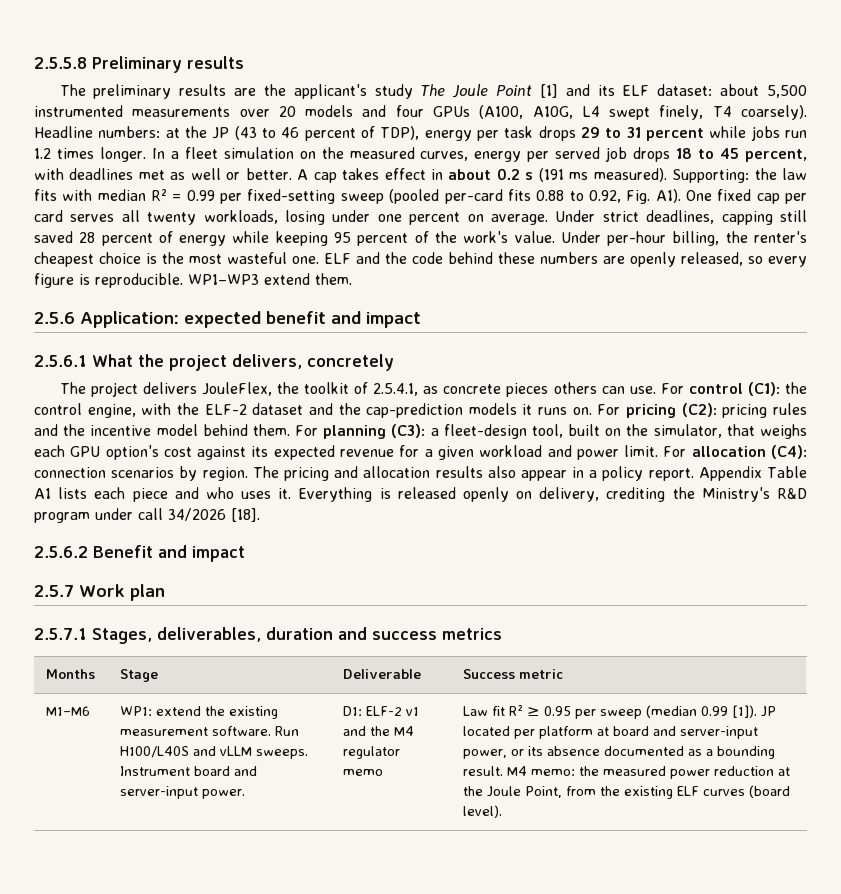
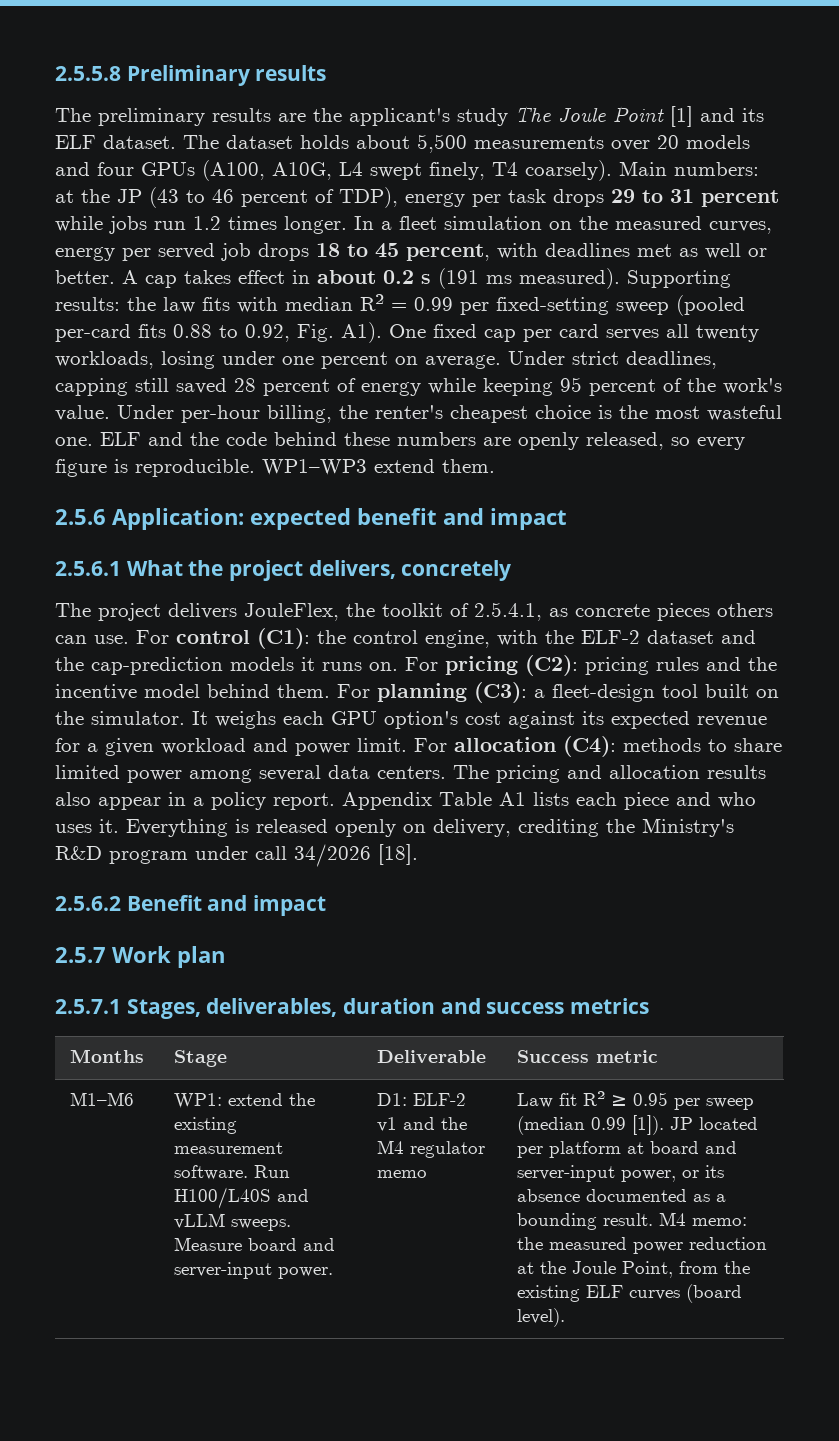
- The preliminary results are the applicant's study The Joule Point [1] and its ELF dataset: about 5,500 instrumented measurements over 20 models and four GPUs (A100, A10G, L4 swept finely, T4 coarsely).
+ The preliminary results are the applicant's study The Joule Point [1] and its ELF dataset. The dataset holds about 5,500 measurements over 20 models and four GPUs (A100, A10G, L4 swept finely, T4 coarsely).
- Headline numbers: at the JP (43 to 46 percent of TDP), energy per task drops 29 to 31 percent while jobs run 1.2 times longer.
+ Main numbers: at the JP (43 to 46 percent of TDP), energy per task drops 29 to 31 percent while jobs run 1.2 times longer.
- Supporting: the law fits with median R² = 0.99 per fixed-setting sweep (pooled per-card fits 0.88 to 0.92, Fig. A1). One fixed cap per card serves all twenty workloads, losing under one percent on average.
+ Supporting results: the law fits with median R² = 0.99 per fixed-setting sweep (pooled per-card fits 0.88 to 0.92, Fig. A1). One fixed cap per card serves all twenty workloads, losing under one percent on average.
- For planning (C3): a fleet-design tool, built on the simulator, that weighs each GPU option's cost against its expected revenue for a given workload and power limit.
+ For planning (C3): a fleet-design tool built on the simulator. It weighs each GPU option's cost against its expected revenue for a given workload and power limit.
- For allocation (C4): connection scenarios by region.
+ For allocation (C4): methods to share limited power among several data centers.
- Instrument board and server-input power.
+ Measure board and server-input power.

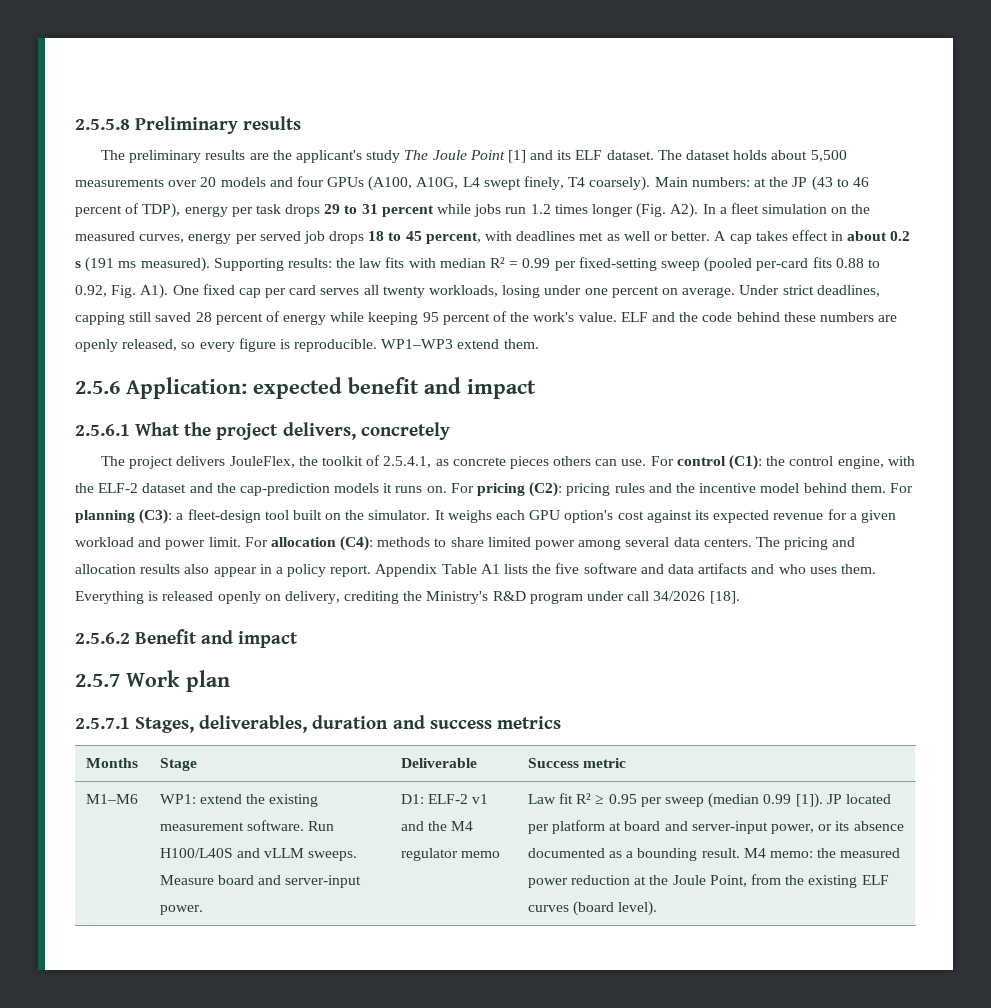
- Main numbers: at the JP (43 to 46 percent of TDP), energy per task drops 29 to 31 percent while jobs run 1.2 times longer. In a fleet simulation on the measured curves, energy per served job drops 18 to 45 percent, with deadlines met as well or better.
+ Main numbers: at the JP (43 to 46 percent of TDP), energy per task drops 29 to 31 percent while jobs run 1.2 times longer (Fig. A2). In a fleet simulation on the measured curves, energy per served job drops 18 to 45 percent, with deadlines met as well or better.
- Under per-hour billing, the renter's cheapest choice is the most wasteful one.
- Appendix Table A1 lists each piece and who uses it.
+ Appendix Table A1 lists the five software and data artifacts and who uses them.

